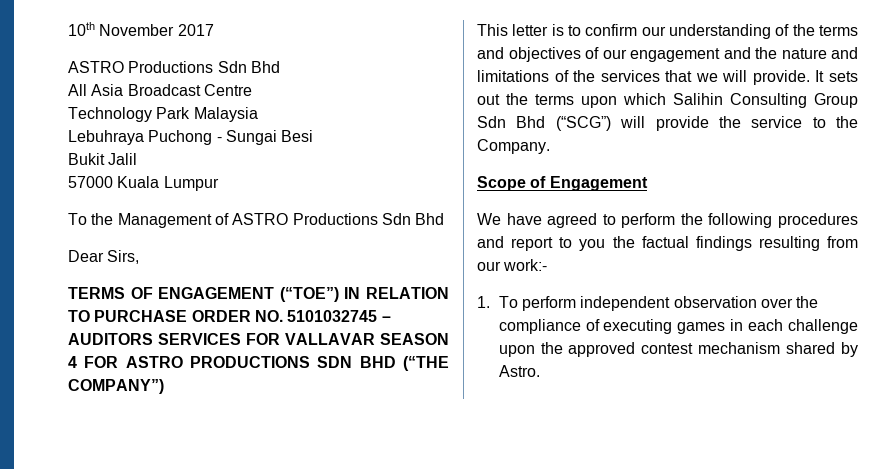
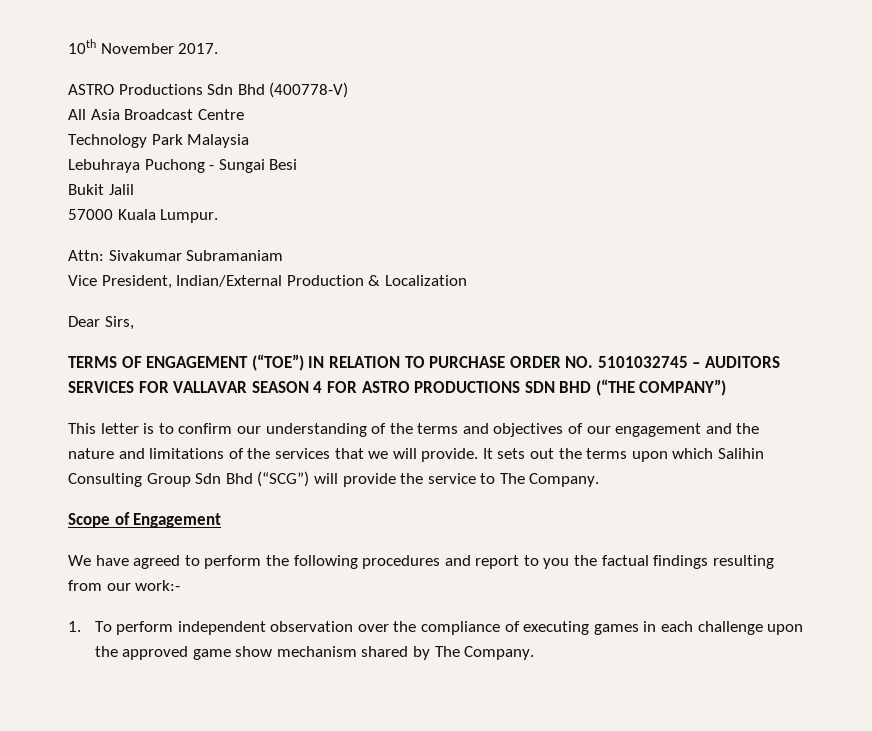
- 10th November 2017
- ASTRO Productions Sdn Bhd
+ 10th November 2017.
+ ASTRO Productions Sdn Bhd (400778-V)
- 57000 Kuala Lumpur
- To the Management of ASTRO Productions Sdn Bhd
+ 57000 Kuala Lumpur.
+ Attn: Sivakumar Subramaniam
+ Vice President, Indian/External Production & Localization
- It sets out the terms upon which Salihin Consulting Group Sdn Bhd (“SCG”) will provide the service to the Company.
+ It sets out the terms upon which Salihin Consulting Group Sdn Bhd (“SCG”) will provide the service to The Company.
- 1. To perform independent observation over the compliance of executing games in each challenge upon the approved contest mechanism shared by Astro.
+ 1. To perform independent observation over the compliance of executing games in each challenge upon the approved game show mechanism shared by The Company.

